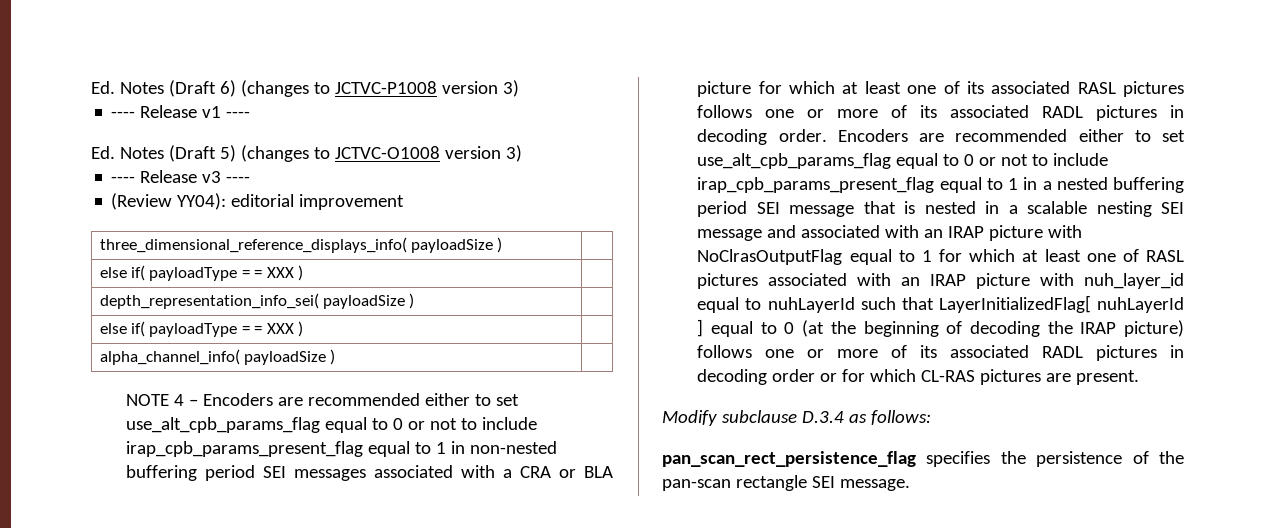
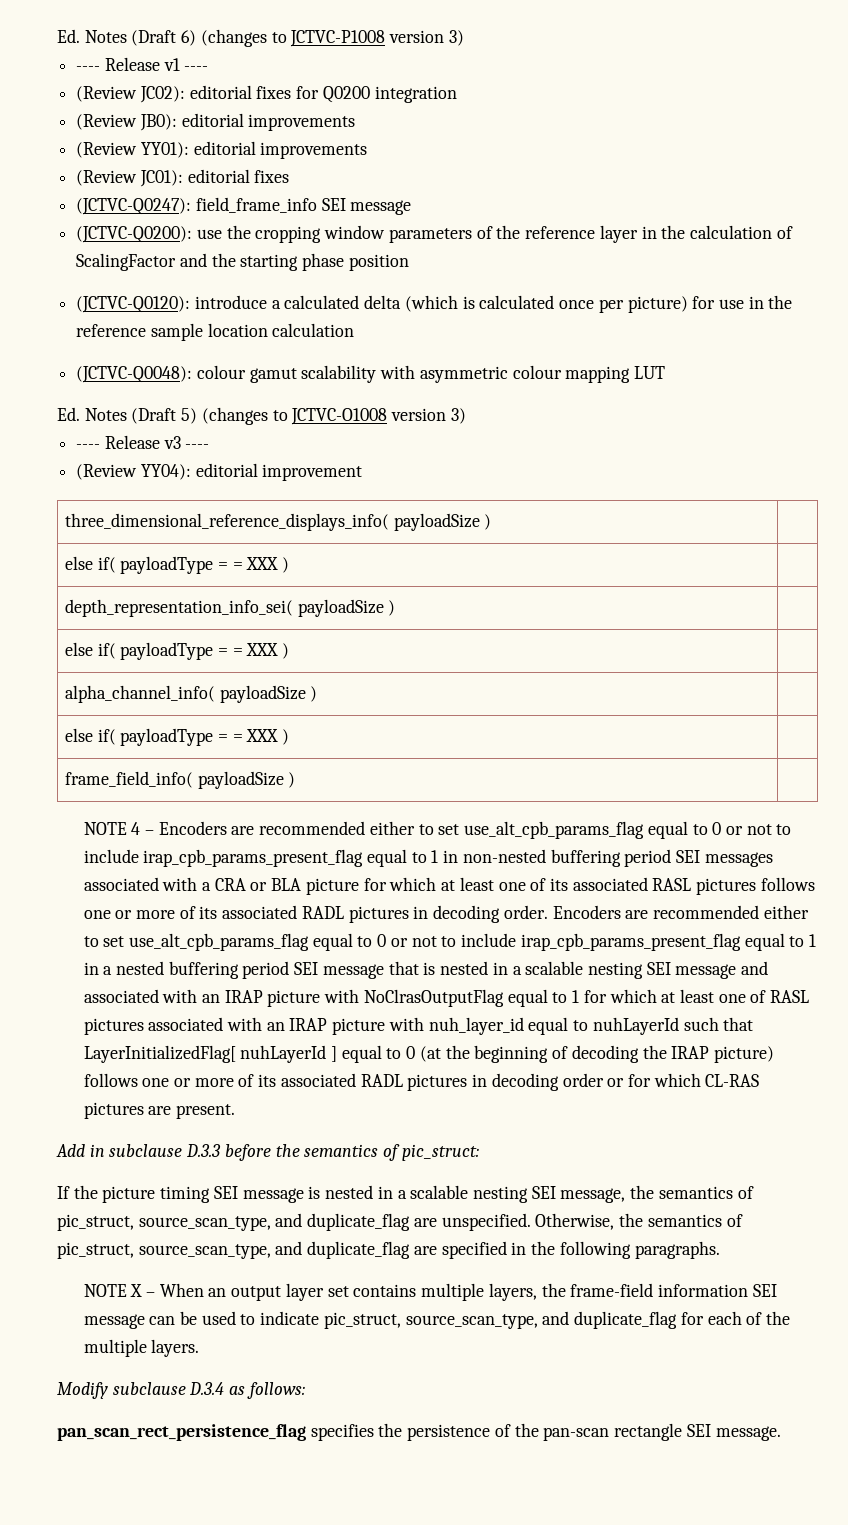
+ (Review JC02): editorial fixes for Q0200 integration
+ (Review JB0): editorial improvements
+ (Review YY01): editorial improvements
+ (Review JC01): editorial fixes
+ (JCTVC-Q0247): field_frame_info SEI message
+ (JCTVC-Q0200): use the cropping window parameters of the reference layer in the calculation of ScalingFactor and the starting phase position
+ (JCTVC-Q0120): introduce a calculated delta (which is calculated once per picture) for use in the reference sample location calculation
+ (JCTVC-Q0048): colour gamut scalability with asymmetric colour mapping LUT
  alpha_channel_info( payloadSize ) |
+ else if( payloadType = = XXX ) |
+ frame_field_info( payloadSize ) |
+ Add in subclause D.3.3 before the semantics of pic_struct:
+ If the picture timing SEI message is nested in a scalable nesting SEI message, the semantics of pic_struct, source_scan_type, and duplicate_flag are unspecified. Otherwise, the semantics of pic_struct, source_scan_type, and duplicate_flag are specified in the following paragraphs.
+ NOTE X – When an output layer set contains multiple layers, the frame-field information SEI message can be used to indicate pic_struct, source_scan_type, and duplicate_flag for each of the multiple layers.

